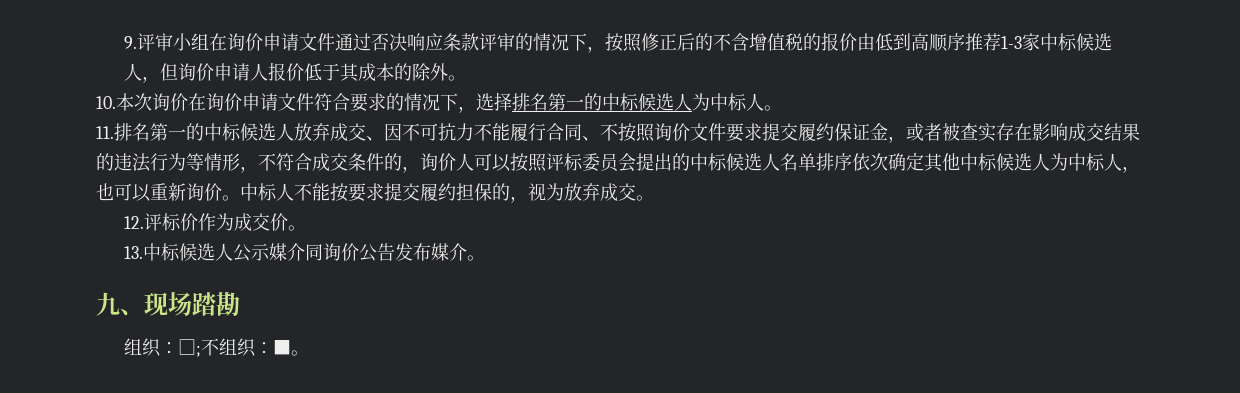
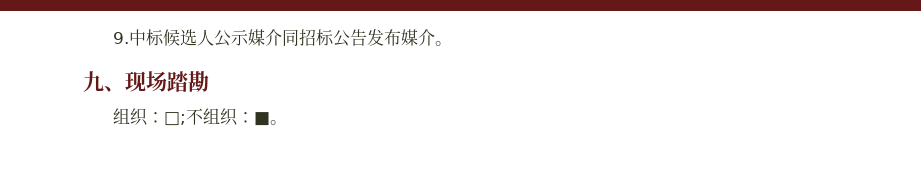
- 9.评审小组在询价申请文件通过否决响应条款评审的情况下，按照修正后的不含增值税的报价由低到高顺序推荐1-3家中标候选人，但询价申请人报价低于其成本的除外。
- 10.本次询价在询价申请文件符合要求的情况下，选择排名第一的中标候选人为中标人。
- 11.排名第一的中标候选人放弃成交、因不可抗力不能履行合同、不按照询价文件要求提交履约保证金，或者被查实存在影响成交结果的违法行为等情形，不符合成交条件的，询价人可以按照评标委员会提出的中标候选人名单排序依次确定其他中标候选人为中标人，也可以重新询价。中标人不能按要求提交履约担保的，视为放弃成交。
- 12.评标价作为成交价。
- 13.中标候选人公示媒介同询价公告发布媒介。
+ 9.中标候选人公示媒介同招标公告发布媒介。

